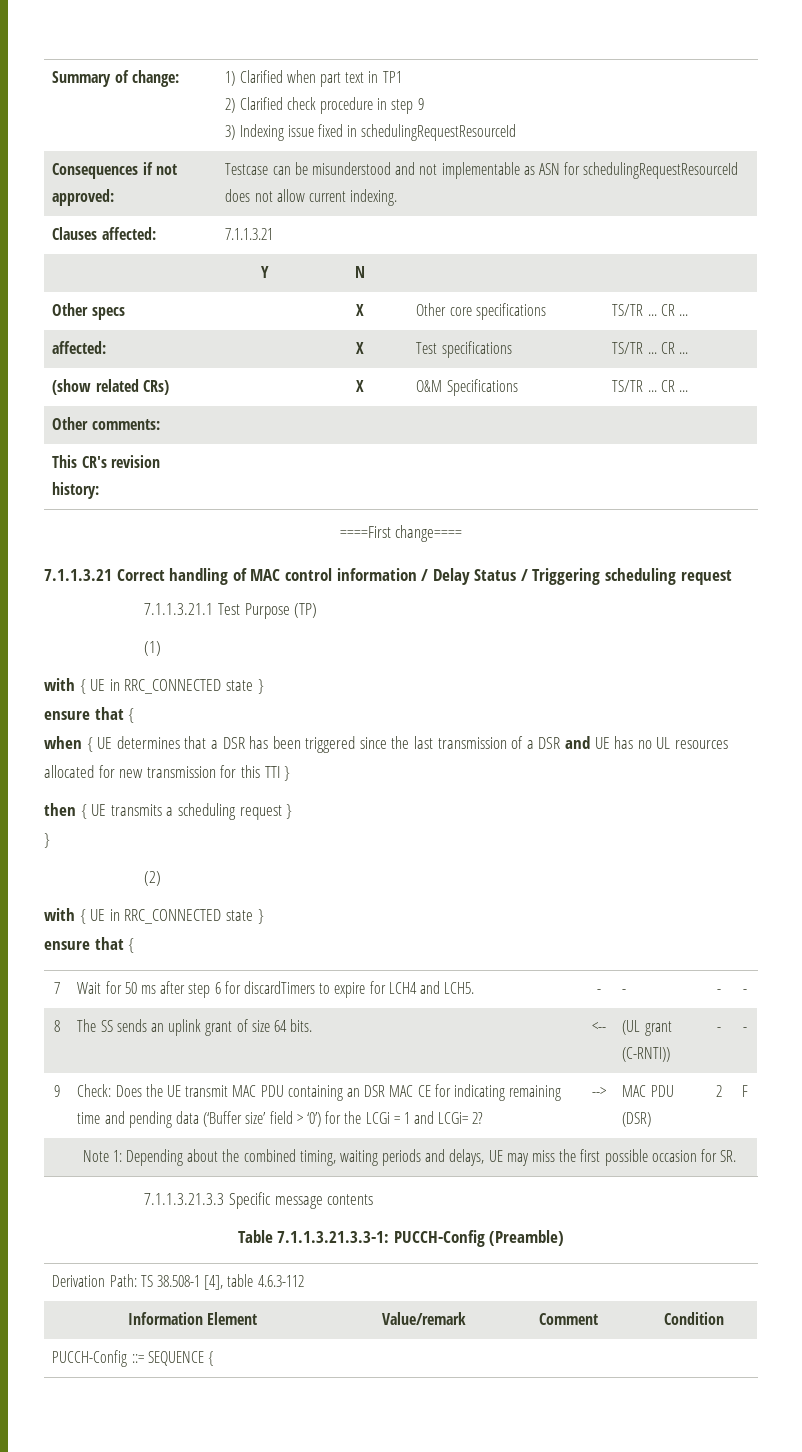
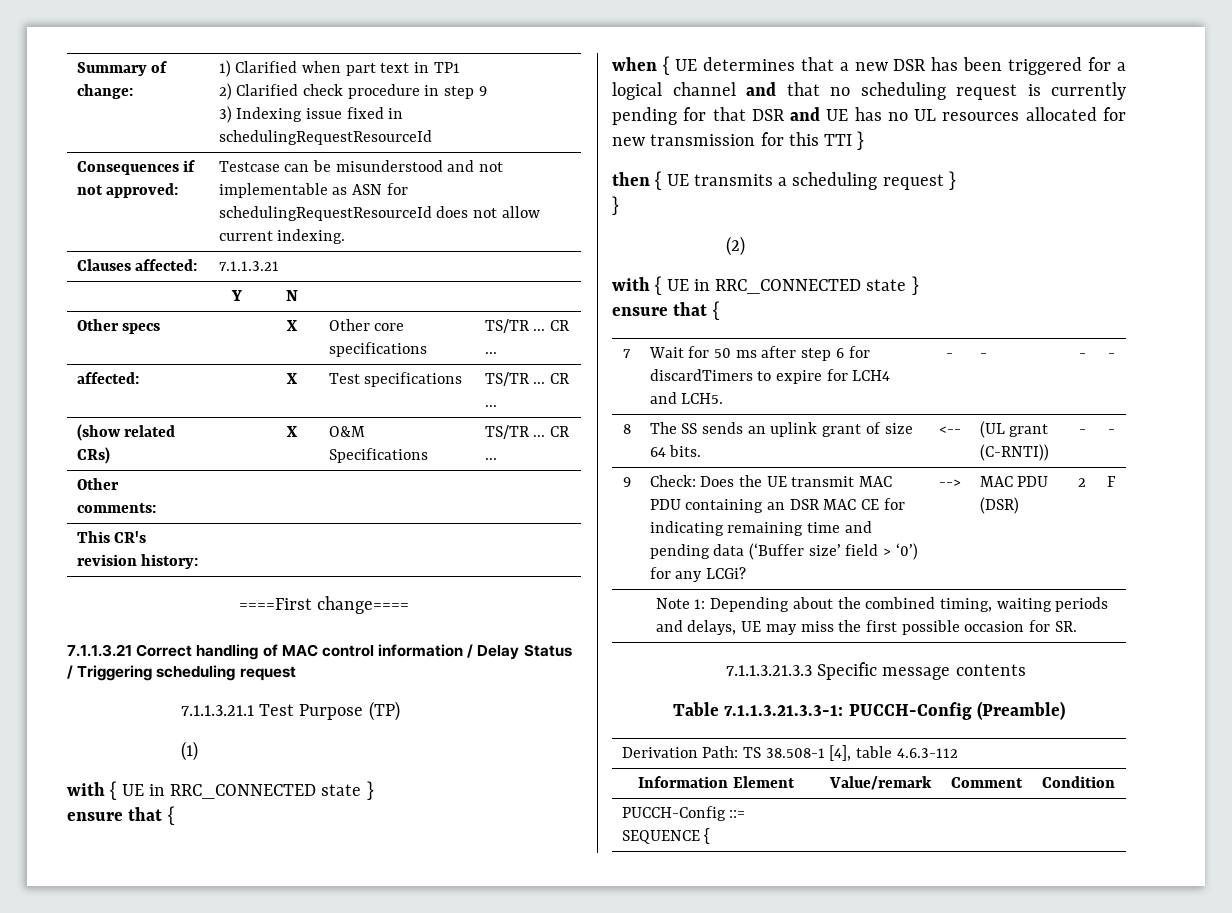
- when { UE determines that a DSR has been triggered since the last transmission of a DSR and UE has no UL resources allocated for new transmission for this TTI }
+ when { UE determines that a new DSR has been triggered for a logical channel and that no scheduling request is currently pending for that DSR and UE has no UL resources allocated for new transmission for this TTI }
- 9 | Check: Does the UE transmit MAC PDU containing an DSR MAC CE for indicating remaining time and pending data (‘Buffer size’ field > ‘0’) for the LCGi = 1 and LCGi= 2? | --> | MAC PDU (DSR) | 2 | F
+ 9 | Check: Does the UE transmit MAC PDU containing an DSR MAC CE for indicating remaining time and pending data (‘Buffer size’ field > ‘0’) for any LCGi? | --> | MAC PDU (DSR) | 2 | F

